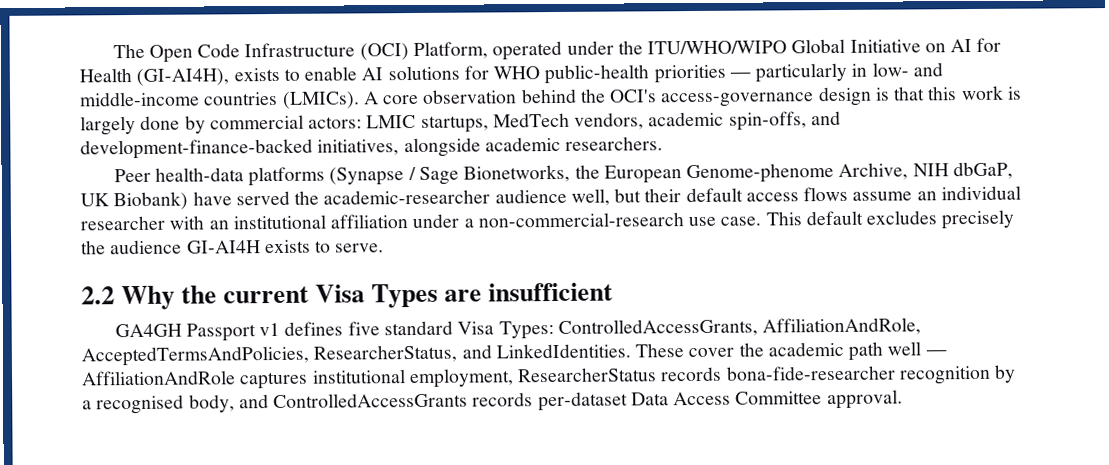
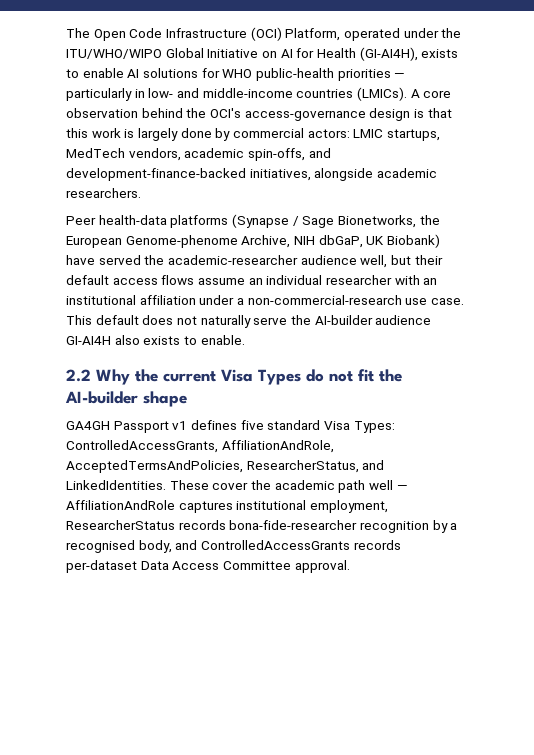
- This default excludes precisely the audience GI-AI4H exists to serve.
+ This default does not naturally serve the AI-builder audience GI-AI4H also exists to enable.
- 2.2 Why the current Visa Types are insufficient
+ 2.2 Why the current Visa Types do not fit the AI-builder shape

